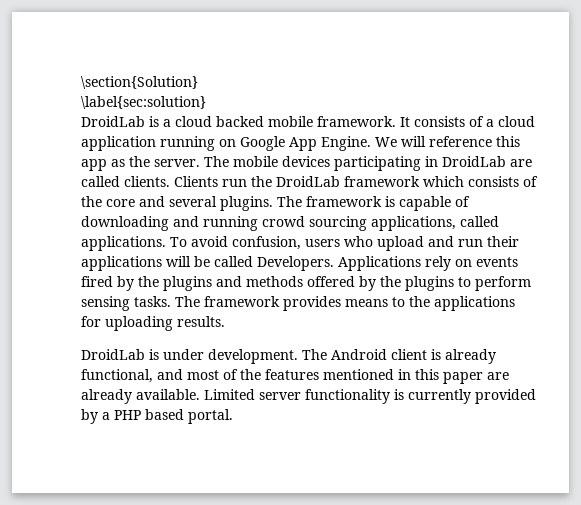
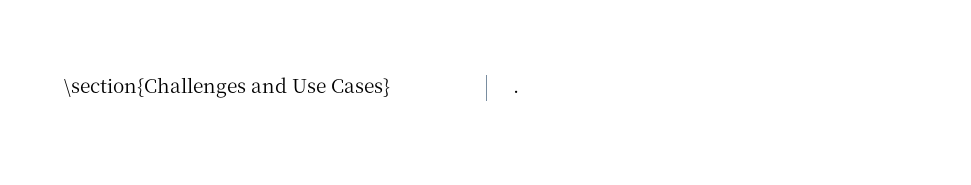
- \section{Solution}
- \label{sec:solution}
- DroidLab is a cloud backed mobile framework. It consists of a cloud application running on Google App Engine. We will reference this app as the server. The mobile devices participating in DroidLab are called clients. Clients run the DroidLab framework which consists of the core and several plugins. The framework is capable of downloading and running crowd sourcing applications, called applications. To avoid confusion, users who upload and run their applications will be called Developers. Applications rely on events fired by the plugins and methods offered by the plugins to perform sensing tasks. The framework provides means to the applications for uploading results.
- DroidLab is under development. The Android client is already functional, and most of the features mentioned in this paper are already available. Limited server functionality is currently provided by a PHP based portal.
+ \section{Challenges and Use Cases}
+ .

